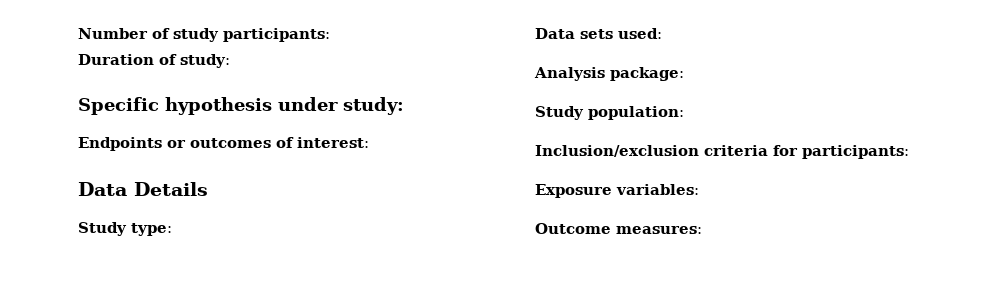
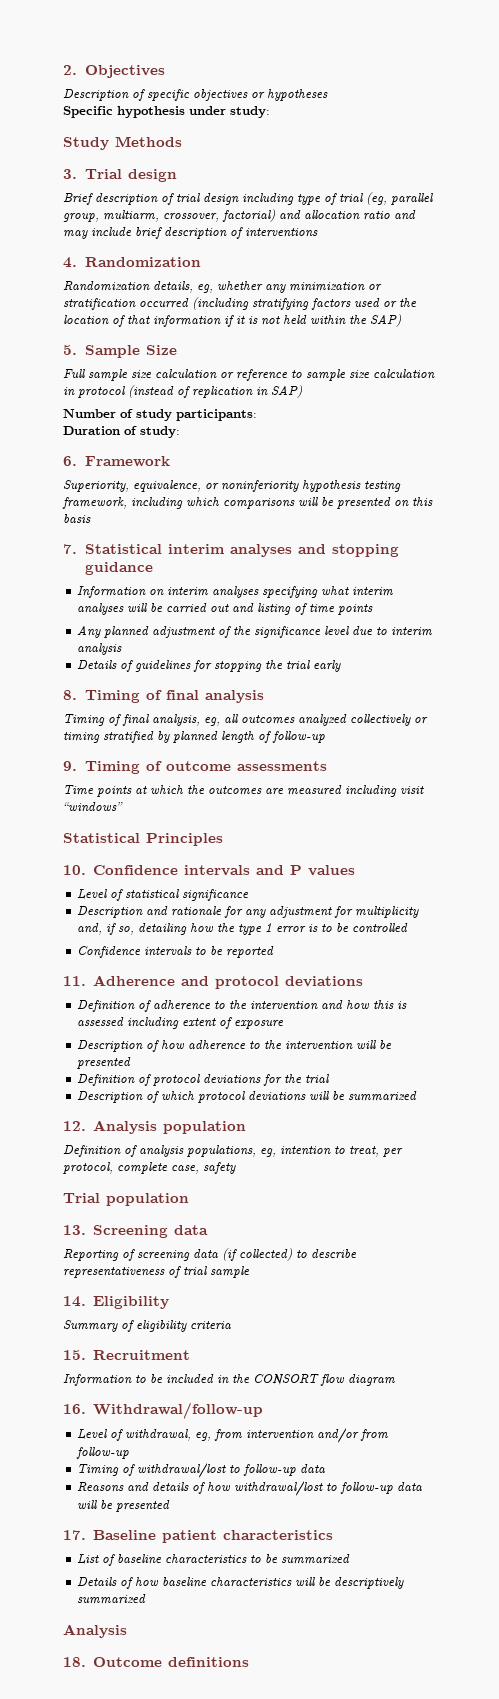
+ 2. Objectives
+ Description of specific objectives or hypotheses
+ Specific hypothesis under study:
+ Study Methods
+ 3. Trial design
+ Brief description of trial design including type of trial (eg, parallel group, multiarm, crossover, factorial) and allocation ratio and may include brief description of interventions
+ 4. Randomization
+ Randomization details, eg, whether any minimization or stratification occurred (including stratifying factors used or the location of that information if it is not held within the SAP)
+ 5. Sample Size
+ Full sample size calculation or reference to sample size calculation in protocol (instead of replication in SAP)
- Specific hypothesis under study:
- Endpoints or outcomes of interest:
- Data Details
- Study type:
- Data sets used:
- Analysis package:
- Study population:
- Inclusion/exclusion criteria for participants:
- Exposure variables:
- Outcome measures:
+ 6. Framework
+ Superiority, equivalence, or noninferiority hypothesis testing framework, including which comparisons will be presented on this basis
+ 7. Statistical interim analyses and stopping guidance
+ Information on interim analyses specifying what interim analyses will be carried out and listing of time points
+ Any planned adjustment of the significance level due to interim analysis
+ Details of guidelines for stopping the trial early
+ 8. Timing of final analysis
+ Timing of final analysis, eg, all outcomes analyzed collectively or timing stratified by planned length of follow-up
+ 9. Timing of outcome assessments
+ Time points at which the outcomes are measured including visit “windows”
+ Statistical Principles
+ 10. Confidence intervals and P values
+ Level of statistical significance
+ Description and rationale for any adjustment for multiplicity and, if so, detailing how the type 1 error is to be controlled
+ Confidence intervals to be reported
+ 11. Adherence and protocol deviations
+ Definition of adherence to the intervention and how this is assessed including extent of exposure
+ Description of how adherence to the intervention will be presented
+ Definition of protocol deviations for the trial
+ Description of which protocol deviations will be summarized
+ 12. Analysis population
+ Definition of analysis populations, eg, intention to treat, per protocol, complete case, safety
+ Trial population
+ 13. Screening data
+ Reporting of screening data (if collected) to describe representativeness of trial sample
+ 14. Eligibility
+ Summary of eligibility criteria
+ 15. Recruitment
+ Information to be included in the CONSORT flow diagram
+ 16. Withdrawal/follow-up
+ Level of withdrawal, eg, from intervention and/or from follow-up
+ Timing of withdrawal/lost to follow-up data
+ Reasons and details of how withdrawal/lost to follow-up data will be presented
+ 17. Baseline patient characteristics
+ List of baseline characteristics to be summarized
+ Details of how baseline characteristics will be descriptively summarized
+ Analysis
+ 18. Outcome definitions

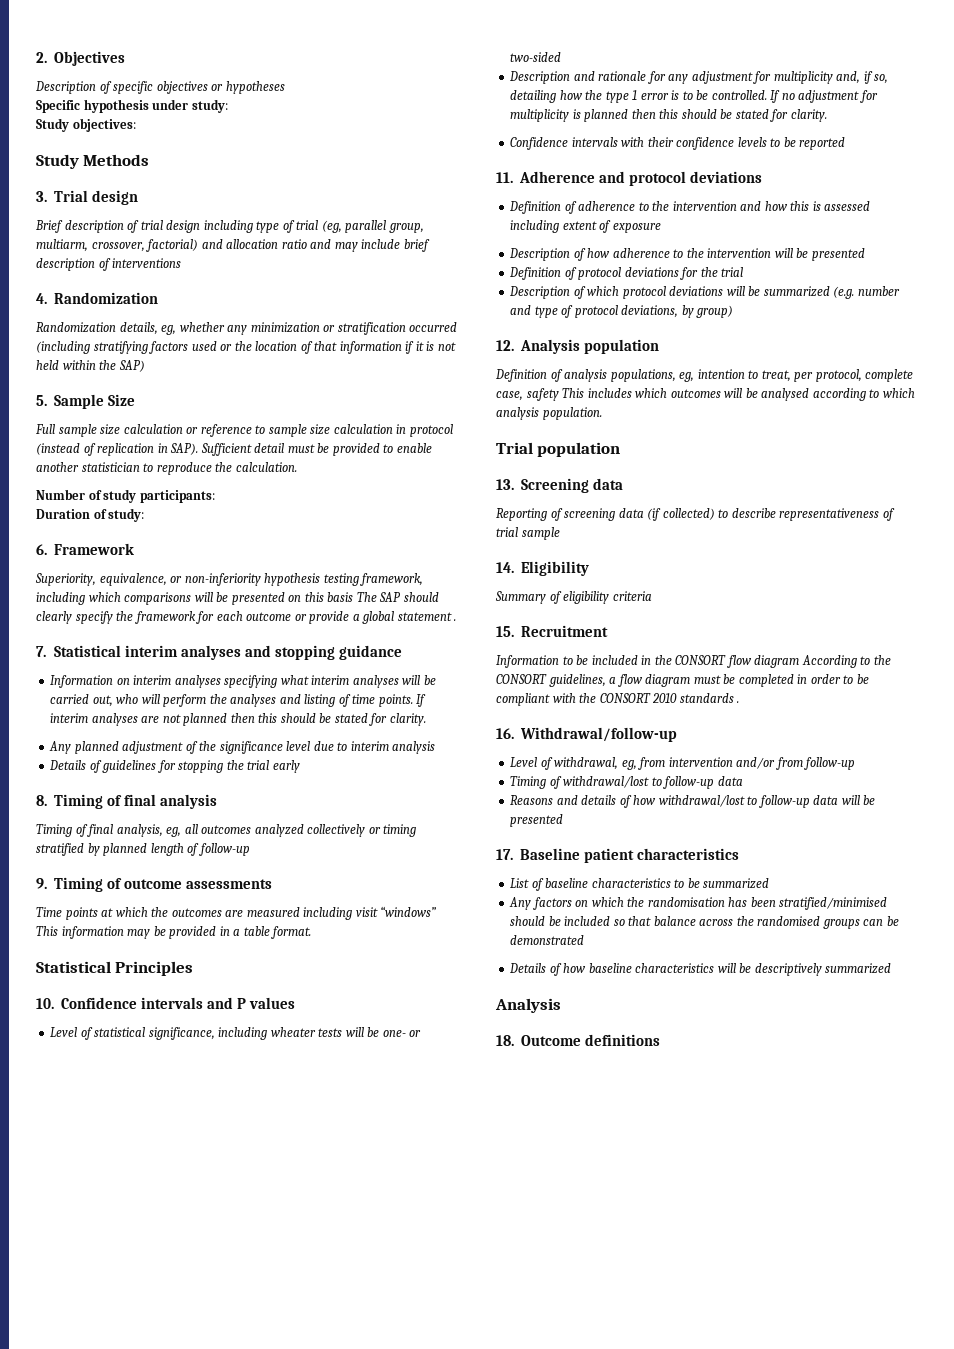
+ Study objectives:
- Full sample size calculation or reference to sample size calculation in protocol (instead of replication in SAP)
+ Full sample size calculation or reference to sample size calculation in protocol (instead of replication in SAP). Sufficient detail must be provided to enable another statistician to reproduce the calculation.
- Superiority, equivalence, or noninferiority hypothesis testing framework, including which comparisons will be presented on this basis
+ Superiority, equivalence, or non-inferiority hypothesis testing framework, including which comparisons will be presented on this basis The SAP should clearly specify the framework for each outcome or provide a global statement .
- Information on interim analyses specifying what interim analyses will be carried out and listing of time points
+ Information on interim analyses specifying what interim analyses will be carried out, who will perform the analyses and listing of time points. If interim analyses are not planned then this should be stated for clarity.
- Time points at which the outcomes are measured including visit “windows”
+ Time points at which the outcomes are measured including visit “windows” This information may be provided in a table format.
- Level of statistical significance
+ Level of statistical significance, including wheater tests will be one- or two-sided
- Description and rationale for any adjustment for multiplicity and, if so, detailing how the type 1 error is to be controlled
- Confidence intervals to be reported
+ Description and rationale for any adjustment for multiplicity and, if so, detailing how the type 1 error is to be controlled. If no adjustment for multiplicity is planned then this should be stated for clarity.
+ Confidence intervals with their confidence levels to be reported
- Description of which protocol deviations will be summarized
+ Description of which protocol deviations will be summarized (e.g. number and type of protocol deviations, by group)
- Definition of analysis populations, eg, intention to treat, per protocol, complete case, safety
+ Definition of analysis populations, eg, intention to treat, per protocol, complete case, safety This includes which outcomes will be analysed according to which analysis population.
- Information to be included in the CONSORT flow diagram
+ Information to be included in the CONSORT flow diagram According to the CONSORT guidelines, a flow diagram must be completed in order to be compliant with the CONSORT 2010 standards .
+ Any factors on which the randomisation has been stratified/minimised should be included so that balance across the randomised groups can be demonstrated

